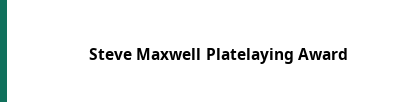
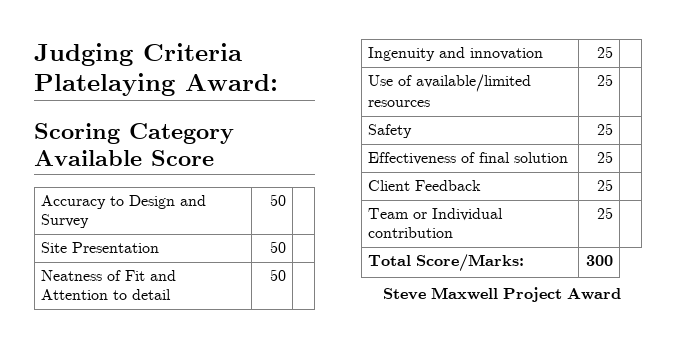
+ Judging Criteria Platelaying Award:
+ Scoring Category Available Score
+ Accuracy to Design and Survey | 50 |
+ Site Presentation | 50 |
+ Neatness of Fit and Attention to detail | 50 |
+ Ingenuity and innovation | 25 |
+ Use of available/limited resources | 25 |
+ Safety | 25 |
+ Effectiveness of final solution | 25 |
+ Client Feedback | 25 |
+ Team or Individual contribution | 25 |
+ Total Score/Marks: | 300
- Steve Maxwell Platelaying Award
+ Steve Maxwell Project Award

